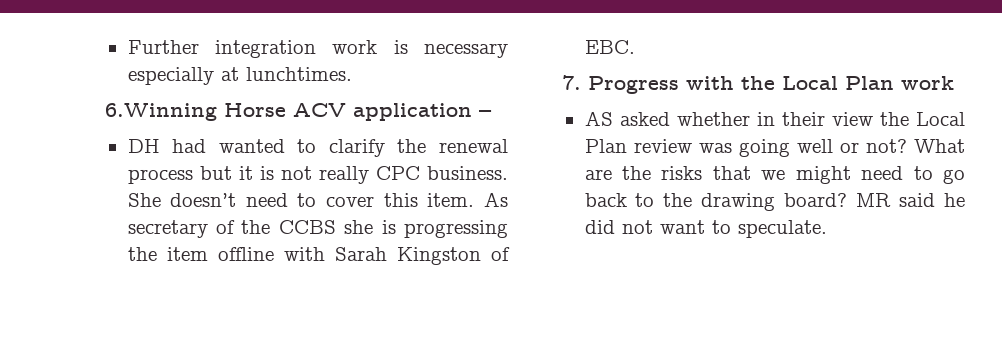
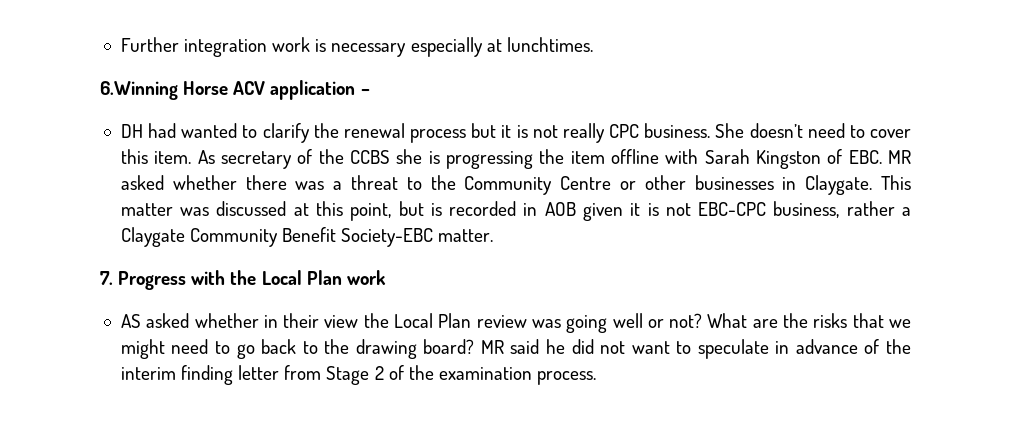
- As secretary of the CCBS she is progressing the item offline with Sarah Kingston of EBC.
+ As secretary of the CCBS she is progressing the item offline with Sarah Kingston of EBC. MR asked whether there was a threat to the Community Centre or other businesses in Claygate. This matter was discussed at this point, but is recorded in AOB given it is not EBC-CPC business, rather a Claygate Community Benefit Society-EBC matter.
- MR said he did not want to speculate.
+ MR said he did not want to speculate in advance of the interim finding letter from Stage 2 of the examination process.

